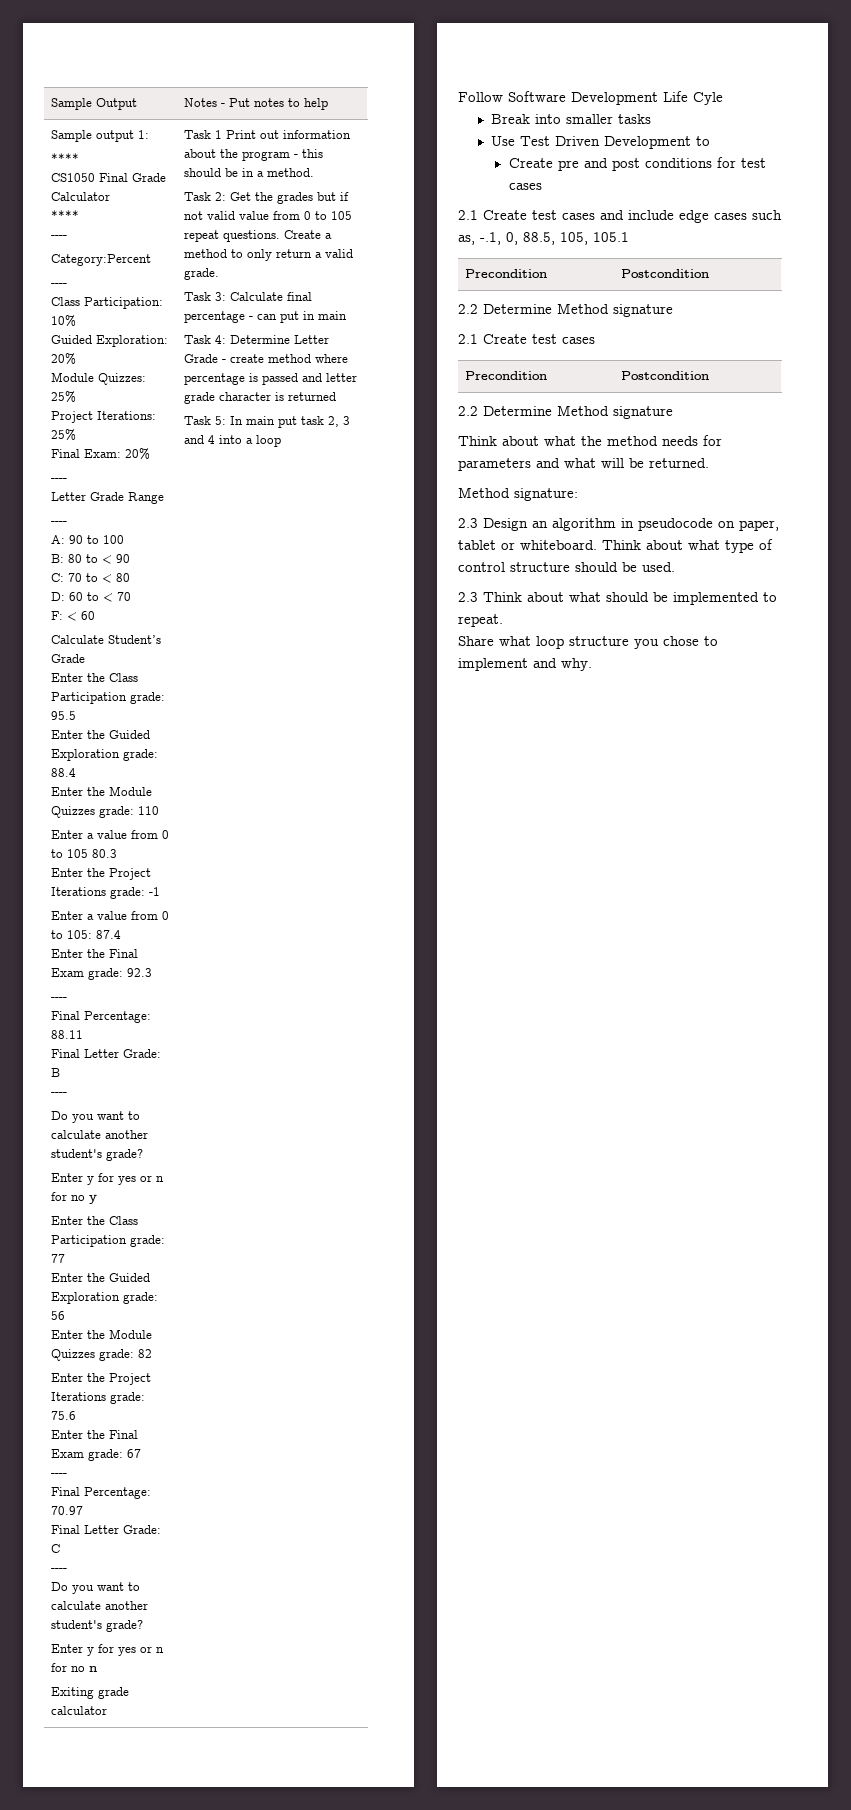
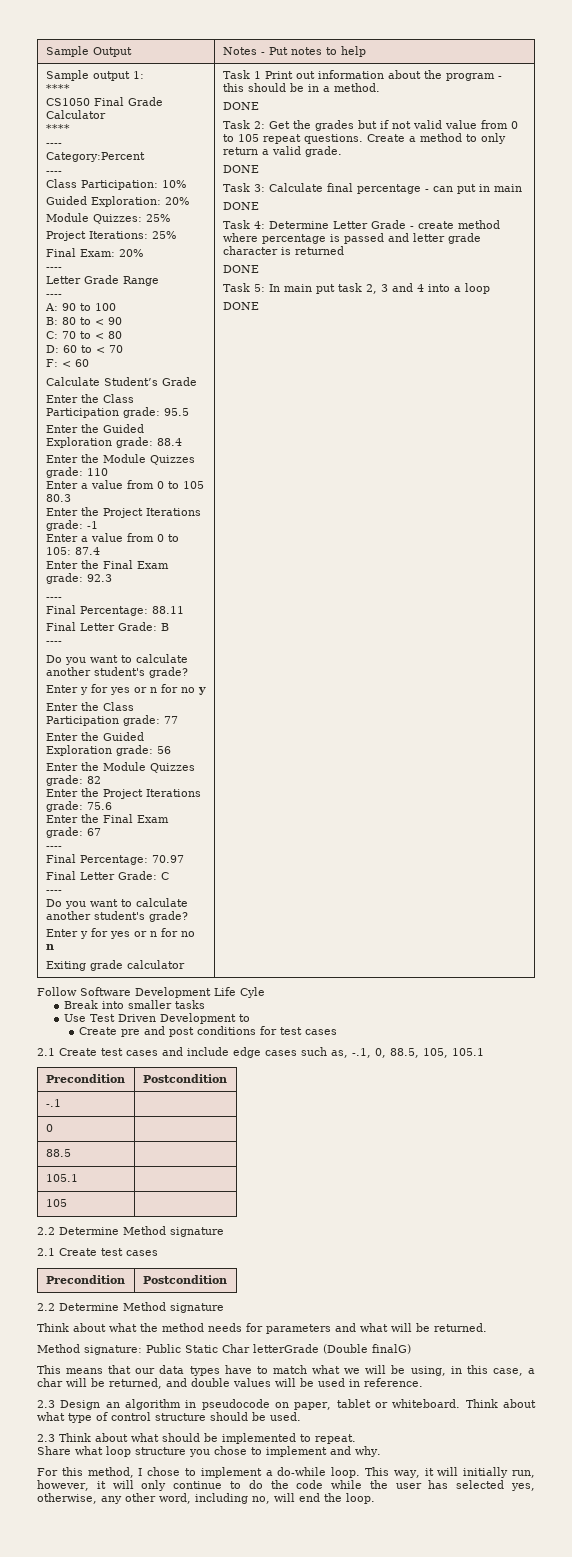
  Task 1 Print out information about the program - this should be in a method.
+ DONE
  Create a method to only return a valid grade.
+ DONE
  Task 3: Calculate final percentage - can put in main
+ DONE
  Task 4: Determine Letter Grade - create method where percentage is passed and letter grade character is returned
+ DONE
  Task 5: In main put task 2, 3 and 4 into a loop
+ DONE
+ -.1 |
+ 0 |
+ 88.5 |
+ 105.1 |
+ 105 |
- Method signature:
+ Method signature: Public Static Char letterGrade (Double finalG)
+ This means that our data types have to match what we will be using, in this case, a char will be returned, and double values will be used in reference.
+ For this method, I chose to implement a do-while loop. This way, it will initially run, however, it will only continue to do the code while the user has selected yes, otherwise, any other word, including no, will end the loop.

